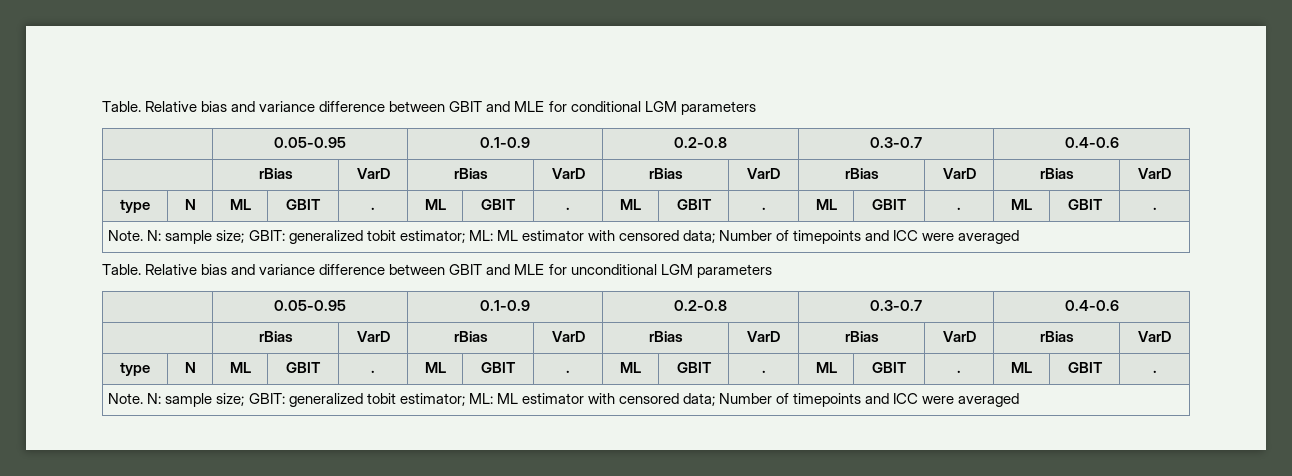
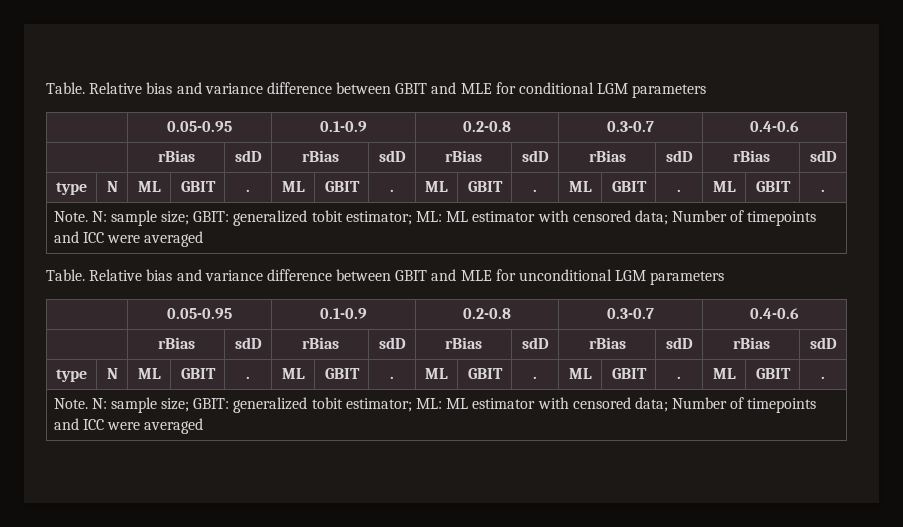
  Relative bias and variance difference between GBIT and MLE for conditional LGM parameters
  | 0.05-0.95 | 0.1-0.9 | 0.2-0.8 | 0.3-0.7 | 0.4-0.6
- | rBias | VarD | rBias | VarD | rBias | VarD | rBias | VarD | rBias | VarD
+ | rBias | sdD | rBias | sdD | rBias | sdD | rBias | sdD | rBias | sdD
  Relative bias and variance difference between GBIT and MLE for unconditional LGM parameters
  | 0.05-0.95 | 0.1-0.9 | 0.2-0.8 | 0.3-0.7 | 0.4-0.6
- | rBias | VarD | rBias | VarD | rBias | VarD | rBias | VarD | rBias | VarD
+ | rBias | sdD | rBias | sdD | rBias | sdD | rBias | sdD | rBias | sdD

